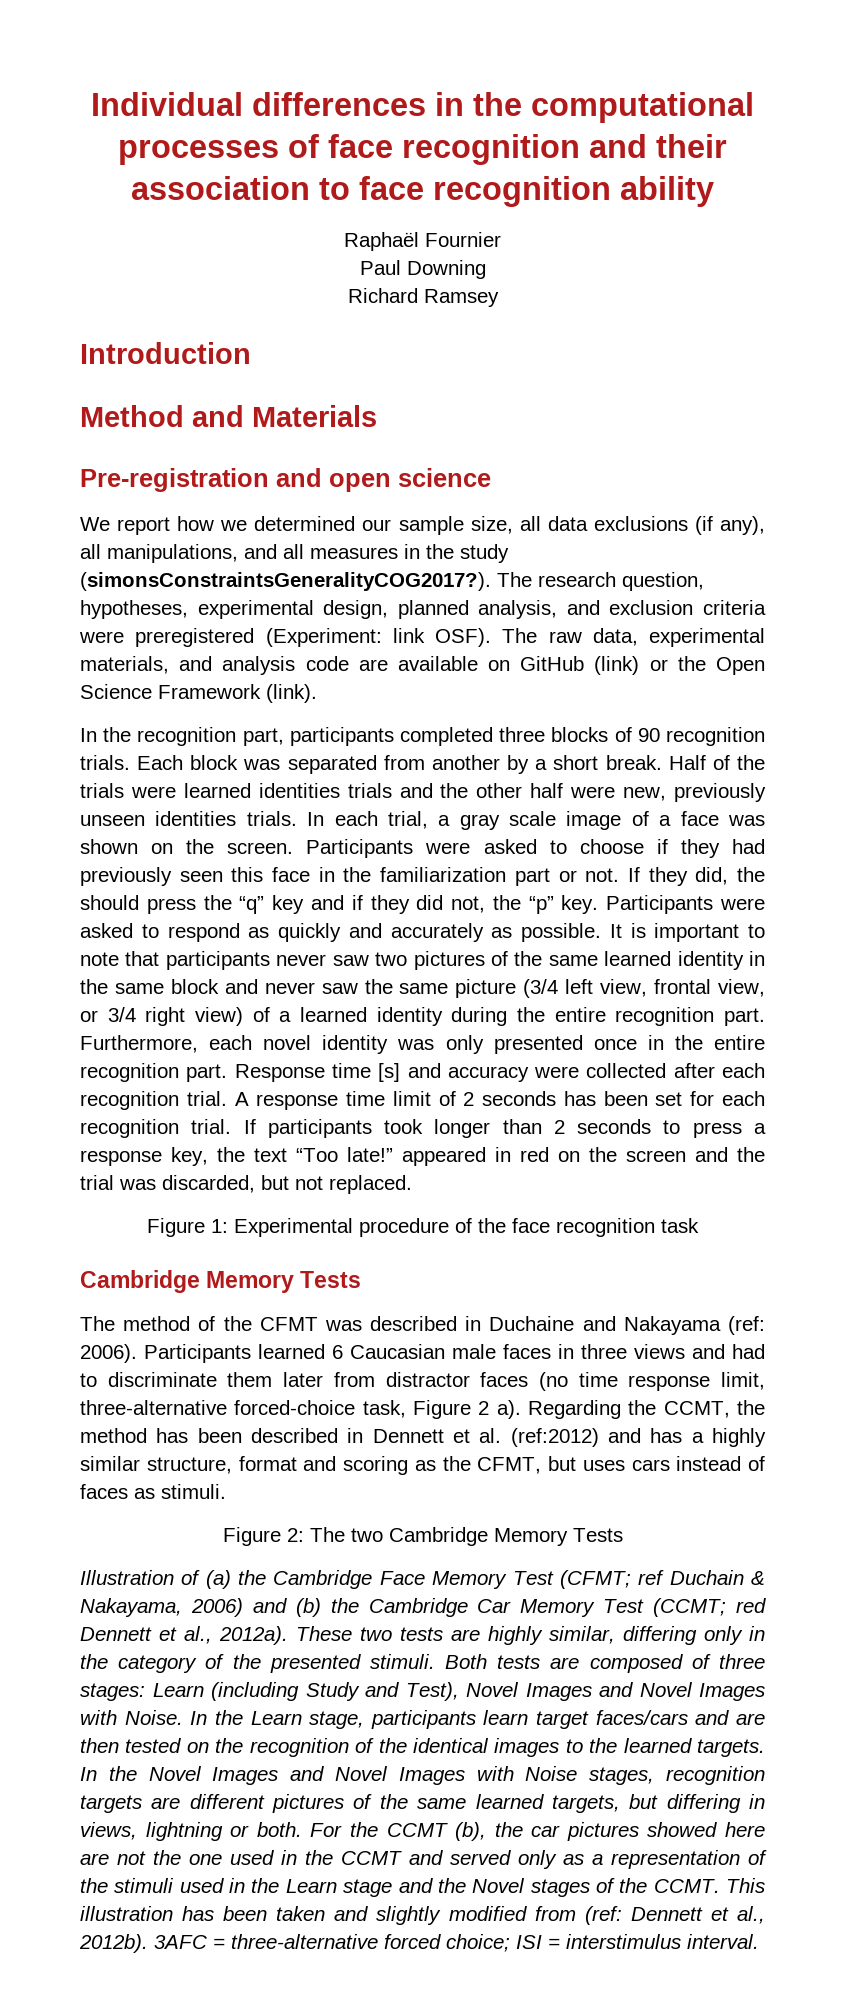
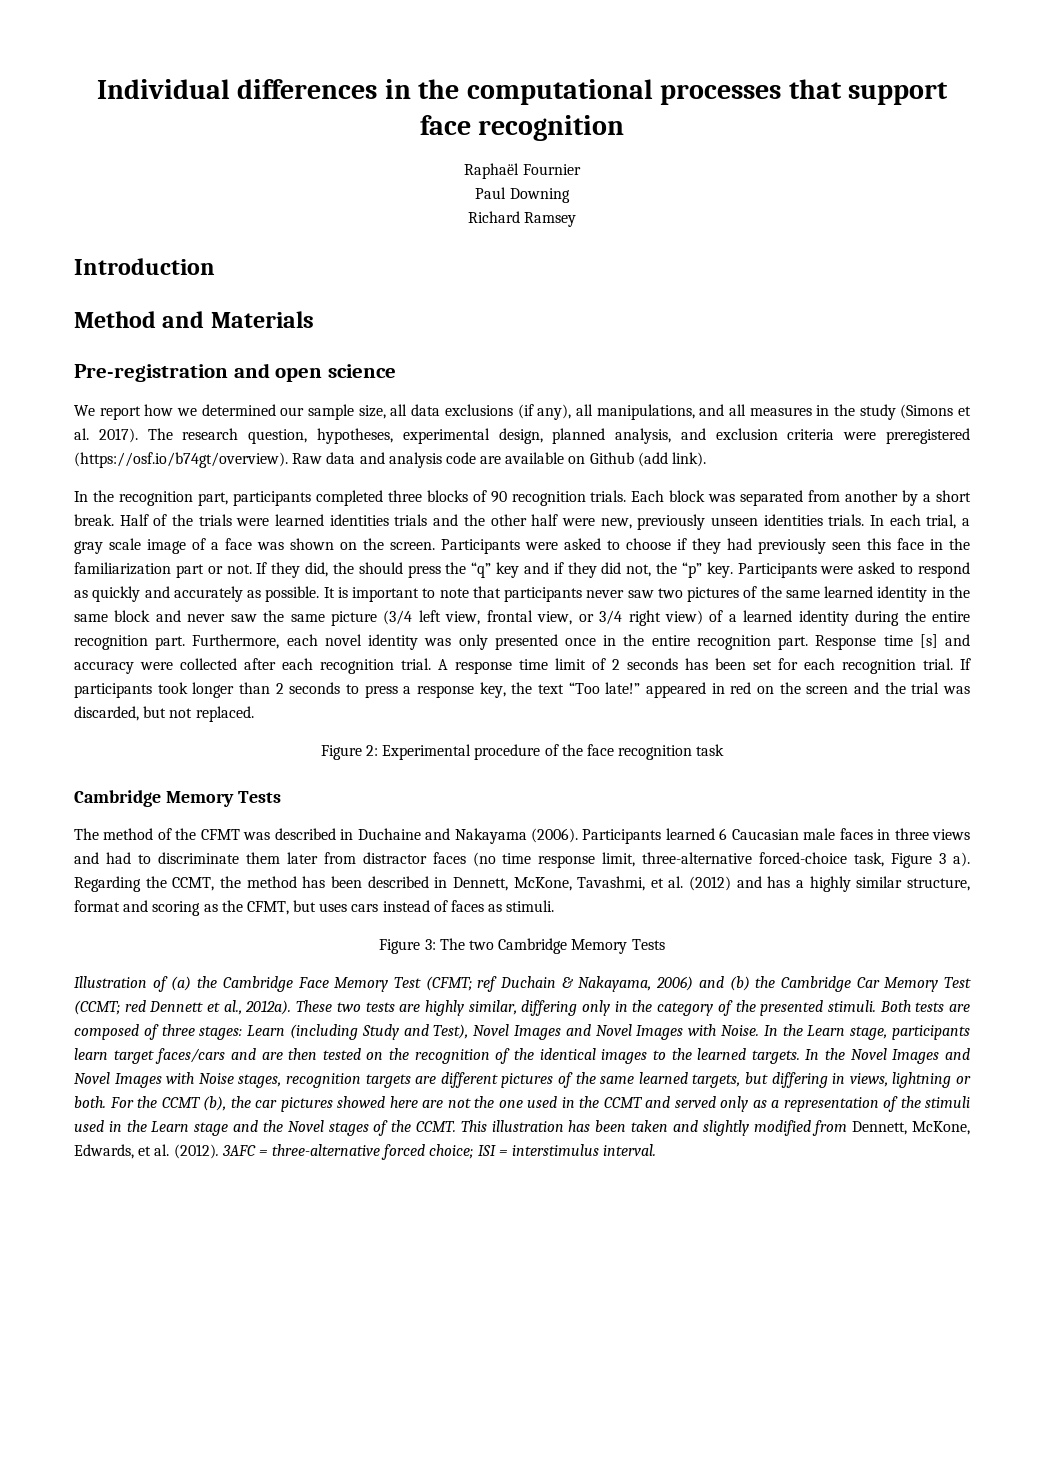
- Individual differences in the computational processes of face recognition and their association to face recognition ability
+ Individual differences in the computational processes that support face recognition
- We report how we determined our sample size, all data exclusions (if any), all manipulations, and all measures in the study (simonsConstraintsGeneralityCOG2017?).
+ We report how we determined our sample size, all data exclusions (if any), all manipulations, and all measures in the study (Simons et al. 2017).
- The research question, hypotheses, experimental design, planned analysis, and exclusion criteria were preregistered (Experiment: link OSF). The raw data, experimental materials, and analysis code are available on GitHub (link) or the Open Science Framework (link).
+ The research question, hypotheses, experimental design, planned analysis, and exclusion criteria were preregistered (https://osf.io/b74gt/overview). Raw data and analysis code are available on Github (add link).
- Figure 1: Experimental procedure of the face recognition task
+ Figure 2: Experimental procedure of the face recognition task
- The method of the CFMT was described in Duchaine and Nakayama (ref: 2006).
+ The method of the CFMT was described in Duchaine and Nakayama (2006).
- Participants learned 6 Caucasian male faces in three views and had to discriminate them later from distractor faces (no time response limit, three-alternative forced-choice task, Figure 2 a).
+ Participants learned 6 Caucasian male faces in three views and had to discriminate them later from distractor faces (no time response limit, three-alternative forced-choice task, Figure 3 a).
- Regarding the CCMT, the method has been described in Dennett et al. (ref:2012) and has a highly similar structure, format and scoring as the CFMT, but uses cars instead of faces as stimuli.
+ Regarding the CCMT, the method has been described in Dennett, McKone, Tavashmi, et al. (2012) and has a highly similar structure, format and scoring as the CFMT, but uses cars instead of faces as stimuli.
- Figure 2: The two Cambridge Memory Tests
+ Figure 3: The two Cambridge Memory Tests
- This illustration has been taken and slightly modified from (ref: Dennett et al., 2012b).
+ This illustration has been taken and slightly modified from Dennett, McKone, Edwards, et al. (2012).

